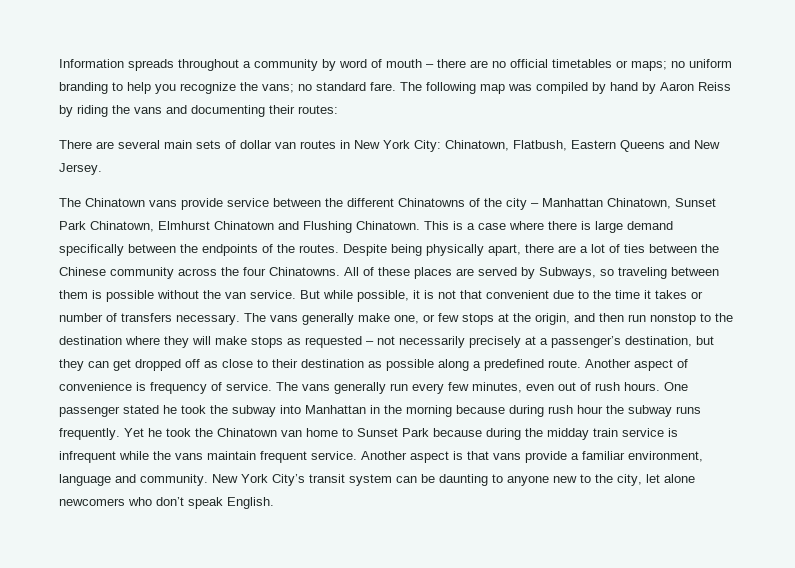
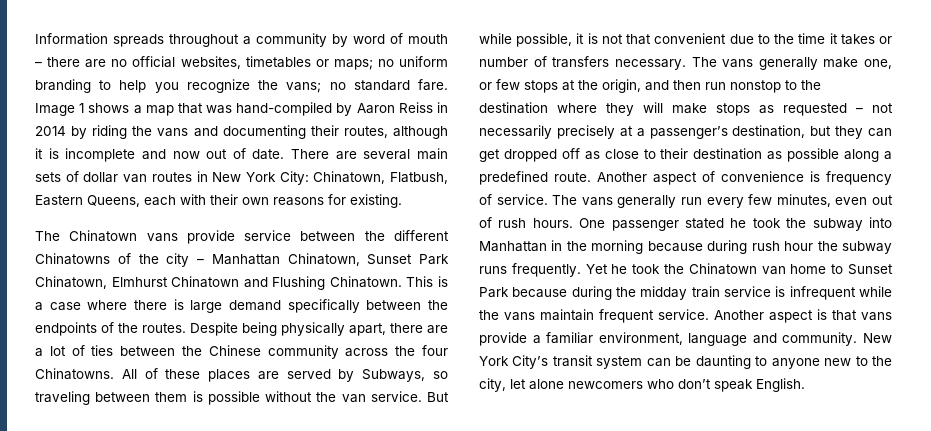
- Information spreads throughout a community by word of mouth – there are no official timetables or maps; no uniform branding to help you recognize the vans; no standard fare.
+ Information spreads throughout a community by word of mouth – there are no official websites, timetables or maps; no uniform branding to help you recognize the vans; no standard fare.
- The following map was compiled by hand by Aaron Reiss by riding the vans and documenting their routes:
- There are several main sets of dollar van routes in New York City: Chinatown, Flatbush, Eastern Queens and New Jersey.
+ Image 1 shows a map that was hand-compiled by Aaron Reiss in 2014 by riding the vans and documenting their routes, although it is incomplete and now out of date. There are several main sets of dollar van routes in New York City: Chinatown, Flatbush, Eastern Queens, each with their own reasons for existing.

